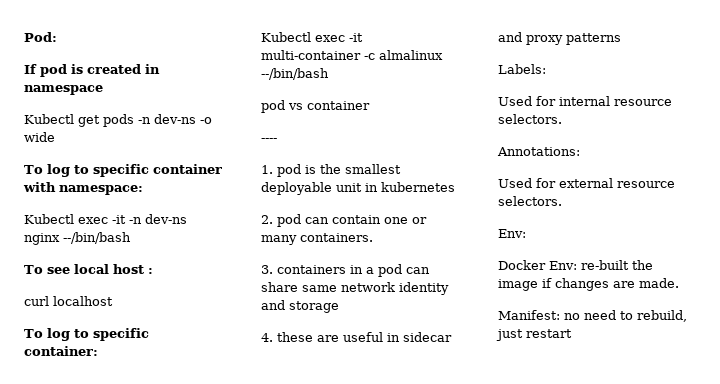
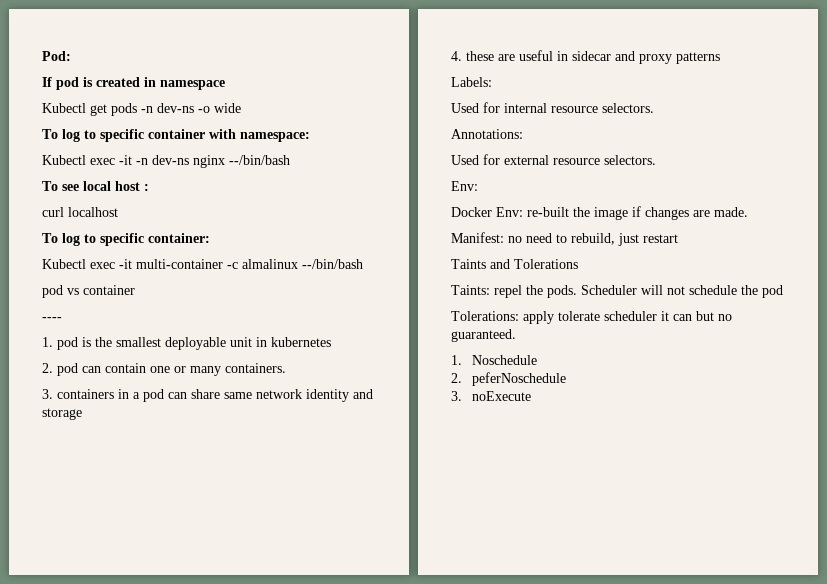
+ Taints and Tolerations
+ Taints: repel the pods. Scheduler will not schedule the pod
+ Tolerations: apply tolerate scheduler it can but no guaranteed.
+ 1. Noschedule
+ 2. peferNoschedule
+ 3. noExecute

